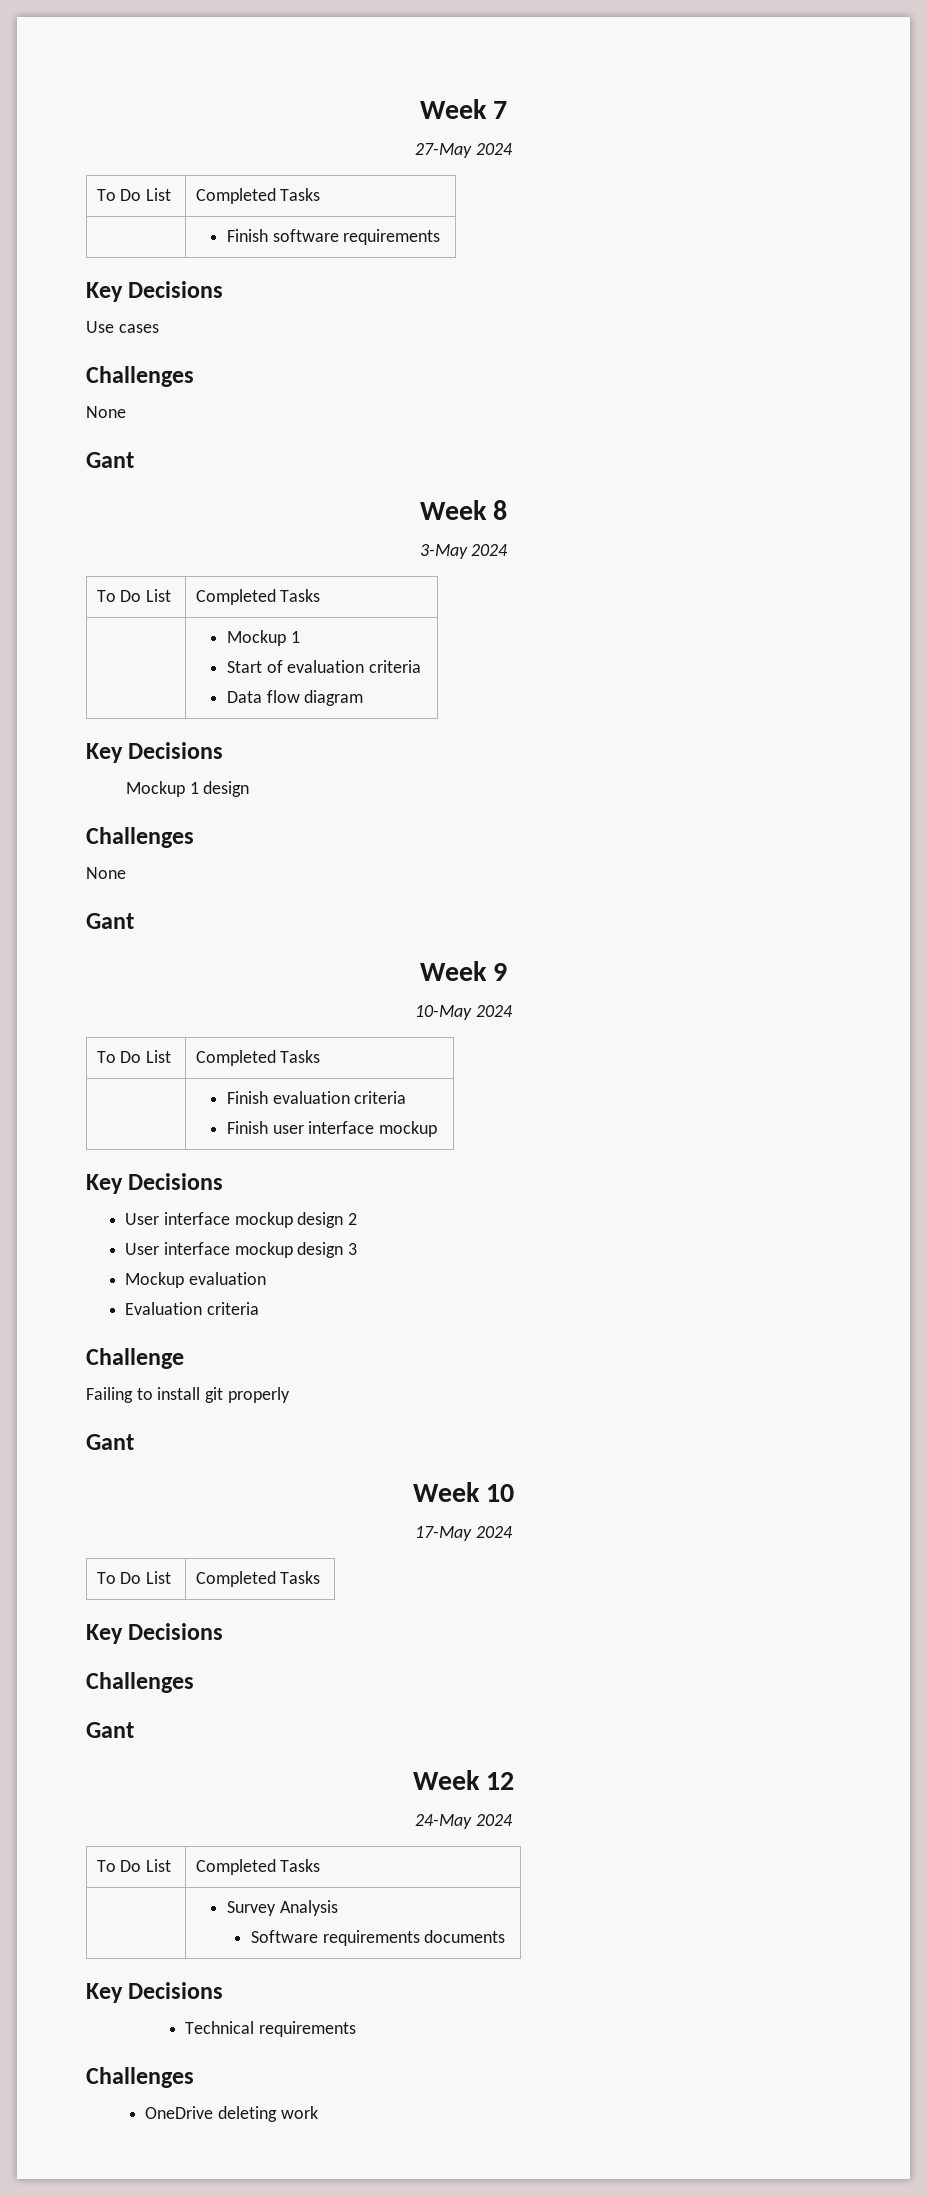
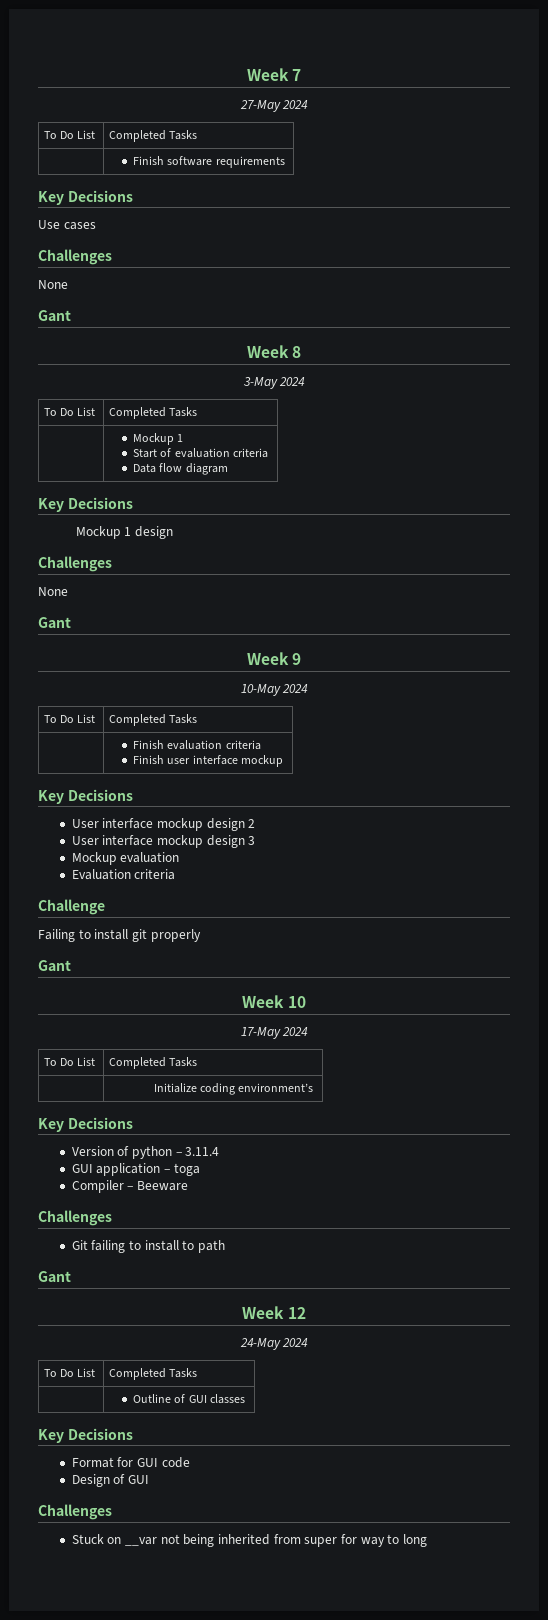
  17-May 2024
  To Do List | Completed Tasks
+ | Initialize coding environment’s
  Key Decisions
+ Version of python – 3.11.4
+ GUI application – toga
+ Compiler – Beeware
  Challenges
+ Git failing to install to path
- | Survey Analysis
- Software requirements documents
+ | Outline of GUI classes
  Key Decisions
- Technical requirements
+ Format for GUI code
+ Design of GUI
  Challenges
- OneDrive deleting work
+ Stuck on __var not being inherited from super for way to long

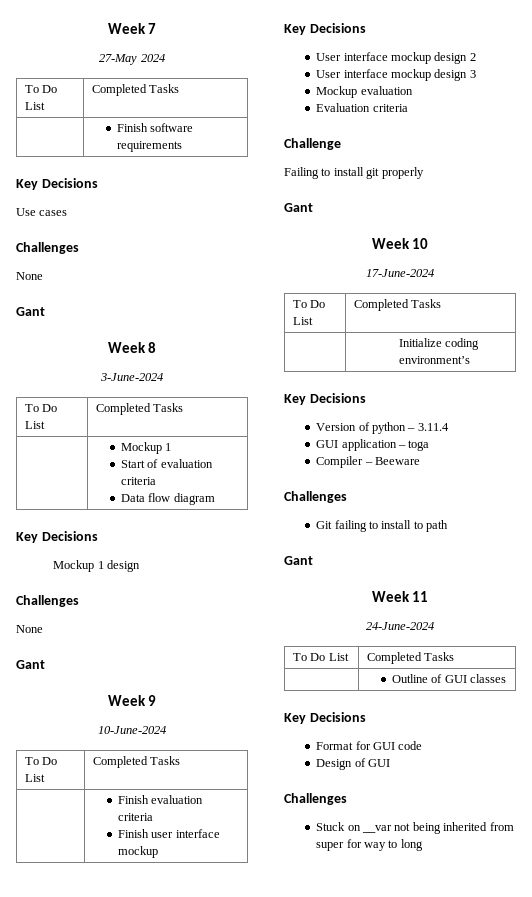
- 3-May 2024
+ 3-June-2024
- 10-May 2024
+ 10-June-2024
- 17-May 2024
+ 17-June-2024
- Week 12
- 24-May 2024
+ Week 11
+ 24-June-2024

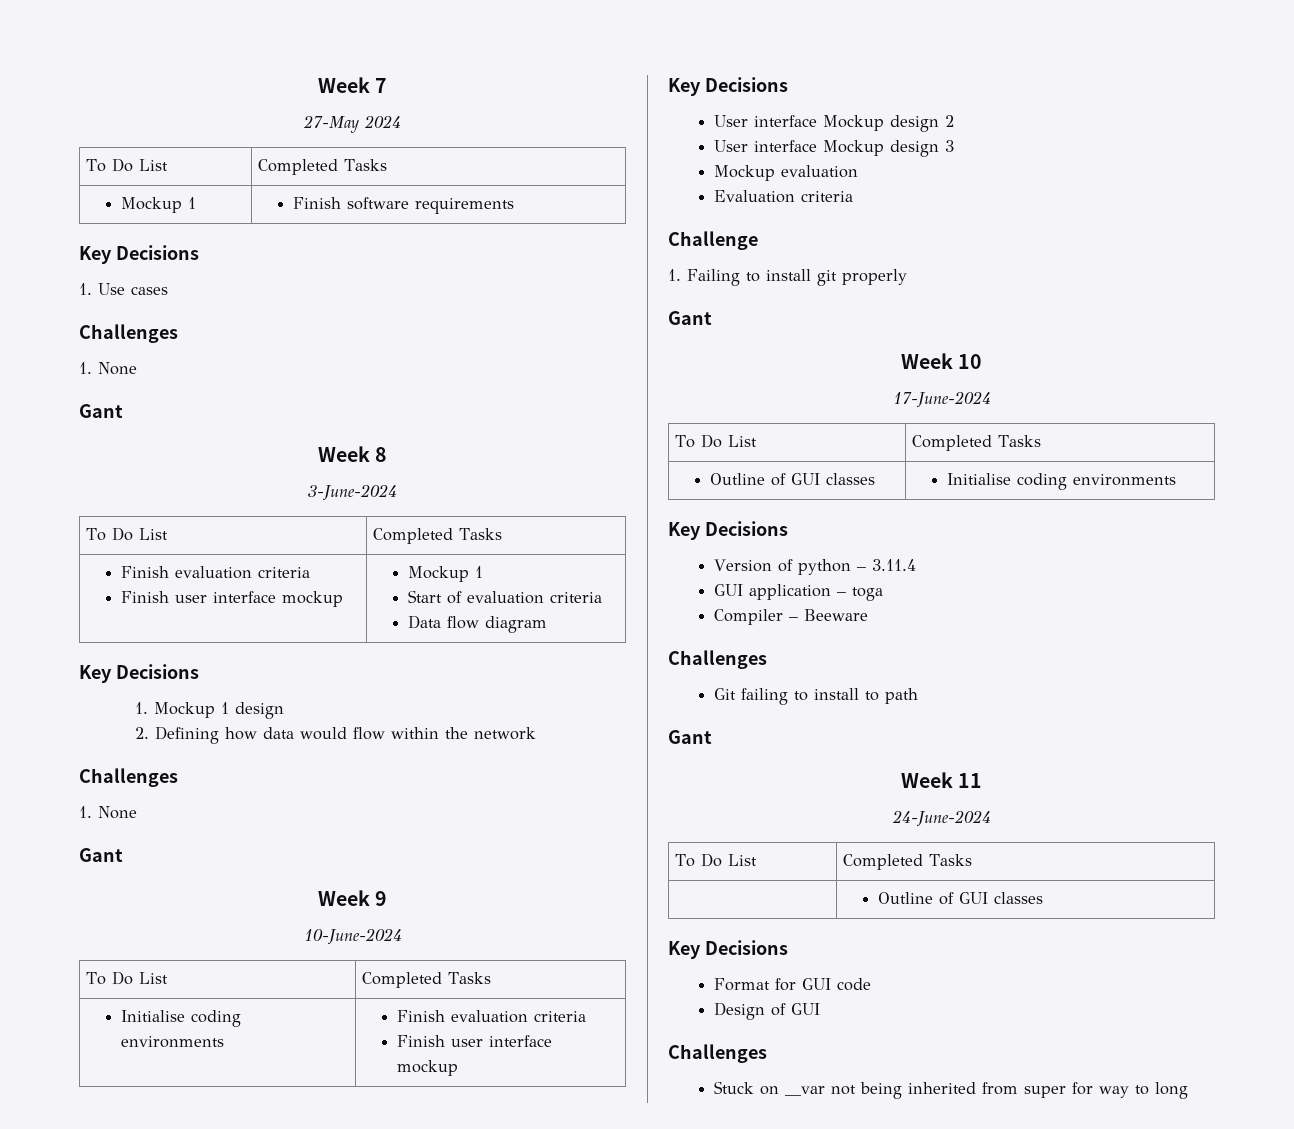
- | Finish software requirements
+ Mockup 1 | Finish software requirements
- Use cases
+ 1. Use cases
  Challenges
- None
+ 1. None
  3-June-2024
  To Do List | Completed Tasks
- | Mockup 1
+ Finish evaluation criteria
+ Finish user interface mockup | Mockup 1
- Mockup 1 design
+ 1. Mockup 1 design
+ 2. Defining how data would flow within the network
  Challenges
- None
+ 1. None
- | Finish evaluation criteria
+ Initialise coding environments | Finish evaluation criteria
- User interface mockup design 2
+ User interface Mockup design 2
- User interface mockup design 3
+ User interface Mockup design 3
- Failing to install git properly
+ 1. Failing to install git properly
- | Initialize coding environment’s
+ Outline of GUI classes | Initialise coding environments

